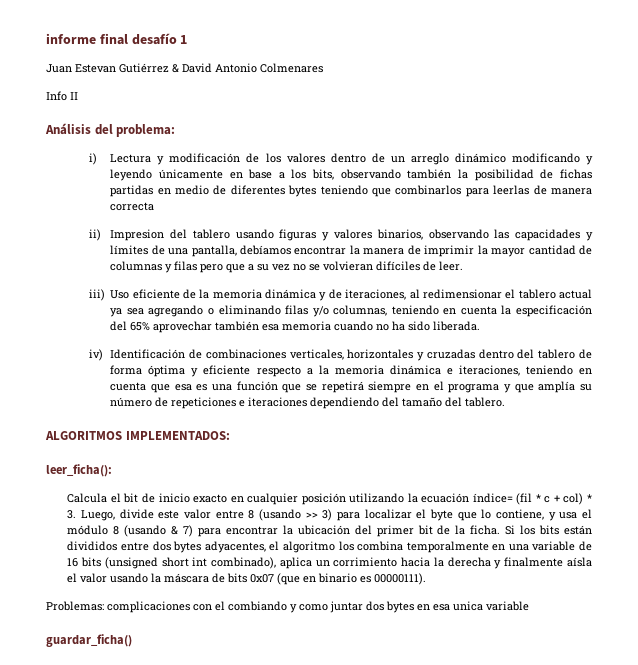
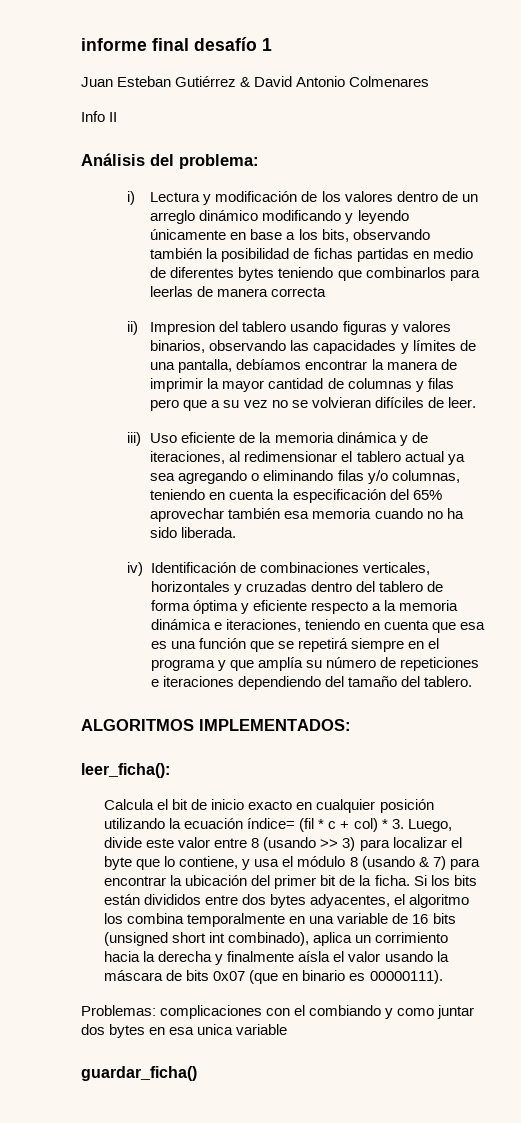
- Juan Estevan Gutiérrez & David Antonio Colmenares
+ Juan Esteban Gutiérrez & David Antonio Colmenares

